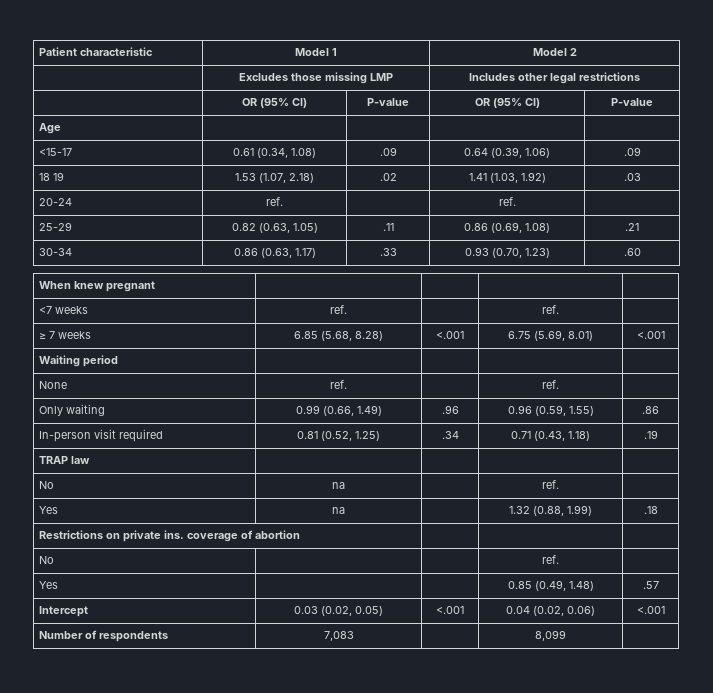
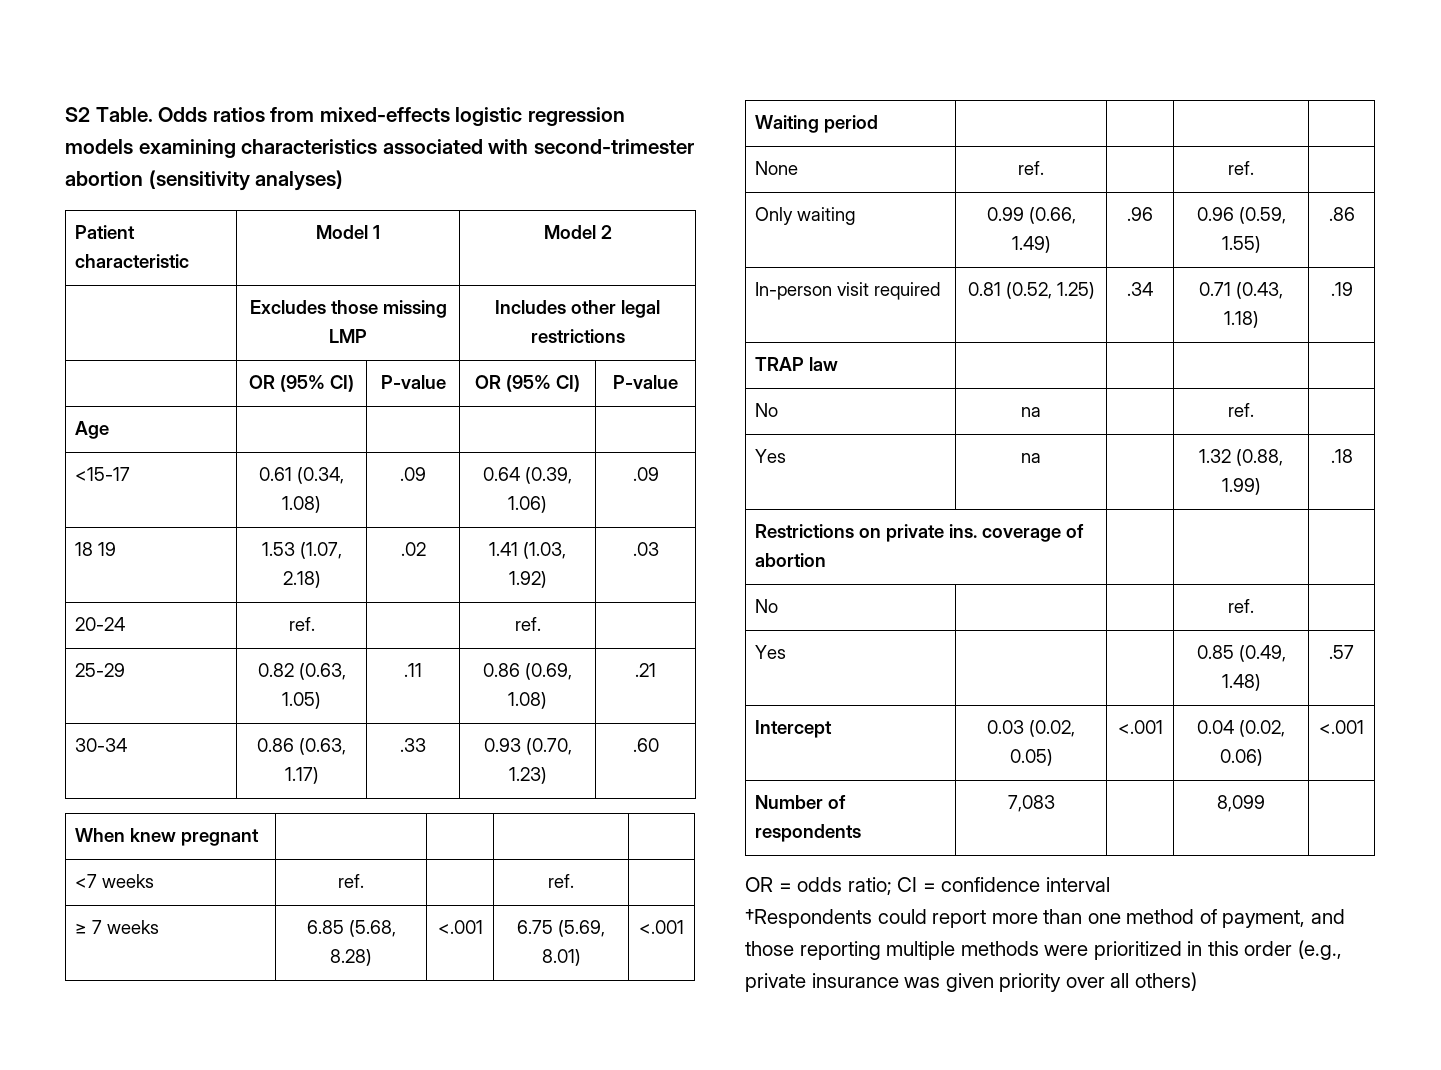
+ S2 Table. Odds ratios from mixed-effects logistic regression models examining characteristics associated with second-trimester abortion (sensitivity analyses)
+ OR = odds ratio; CI = confidence interval
+ †Respondents could report more than one method of payment, and those reporting multiple methods were prioritized in this order (e.g., private insurance was given priority over all others)

